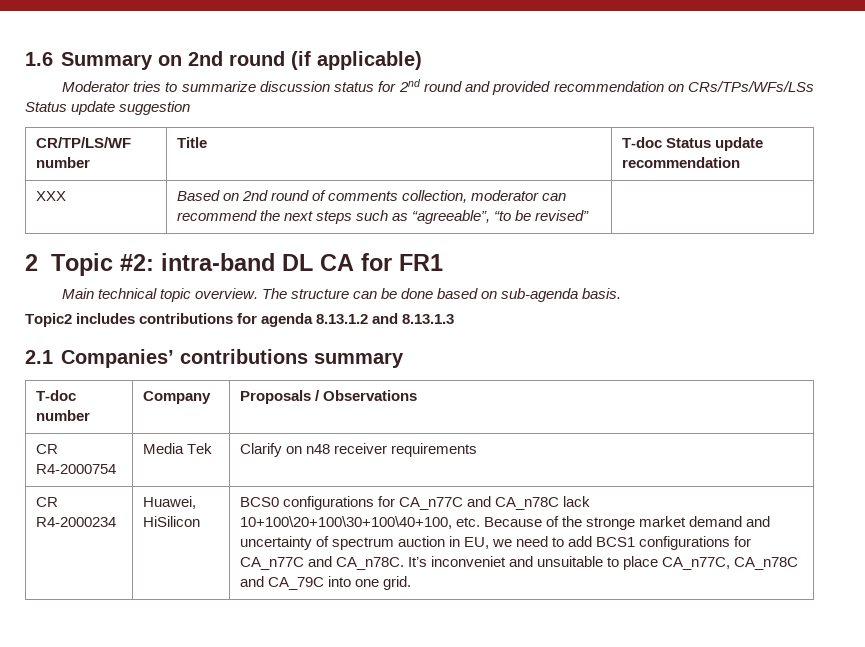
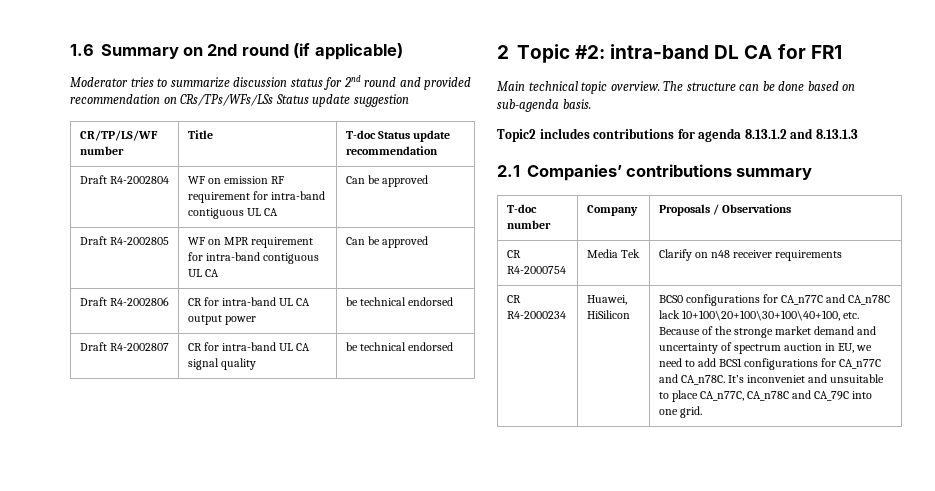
- XXX | Based on 2nd round of comments collection, moderator can recommend the next steps such as “agreeable”, “to be revised” |
+ Draft R4-2002804 | WF on emission RF requirement for intra-band contiguous UL CA | Can be approved
+ Draft R4-2002805 | WF on MPR requirement for intra-band contiguous UL CA | Can be approved
+ Draft R4-2002806 | CR for intra-band UL CA output power | be technical endorsed
+ Draft R4-2002807 | CR for intra-band UL CA signal quality | be technical endorsed

